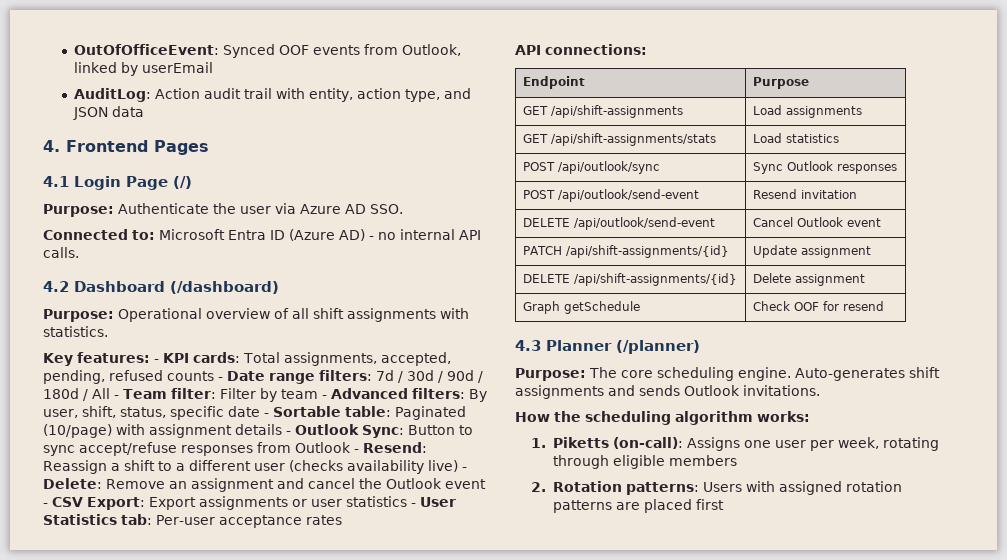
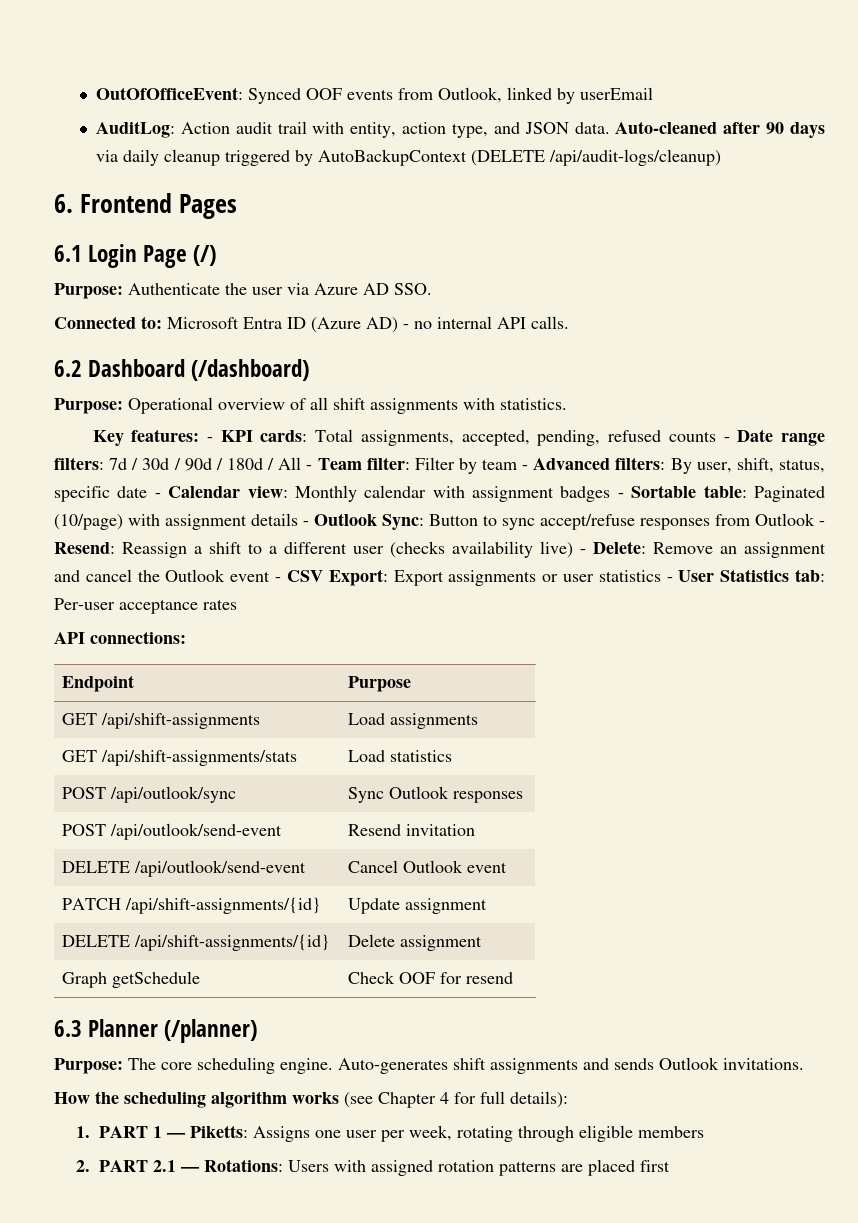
- AuditLog: Action audit trail with entity, action type, and JSON data
- 4. Frontend Pages
+ AuditLog: Action audit trail with entity, action type, and JSON data. Auto-cleaned after 90 days via daily cleanup triggered by AutoBackupContext (DELETE /api/audit-logs/cleanup)
+ 6. Frontend Pages
- 4.1 Login Page (/)
+ 6.1 Login Page (/)
- 4.2 Dashboard (/dashboard)
+ 6.2 Dashboard (/dashboard)
- By user, shift, status, specific date - Sortable table:
+ By user, shift, status, specific date - Calendar view: Monthly calendar with assignment badges - Sortable table:
- 4.3 Planner (/planner)
+ 6.3 Planner (/planner)
- How the scheduling algorithm works:
- 1. Piketts (on-call): Assigns one user per week, rotating through eligible members
+ How the scheduling algorithm works (see Chapter 4 for full details):
+ 1. PART 1 — Piketts: Assigns one user per week, rotating through eligible members
- 2. Rotation patterns: Users with assigned rotation patterns are placed first
+ 2. PART 2.1 — Rotations: Users with assigned rotation patterns are placed first

